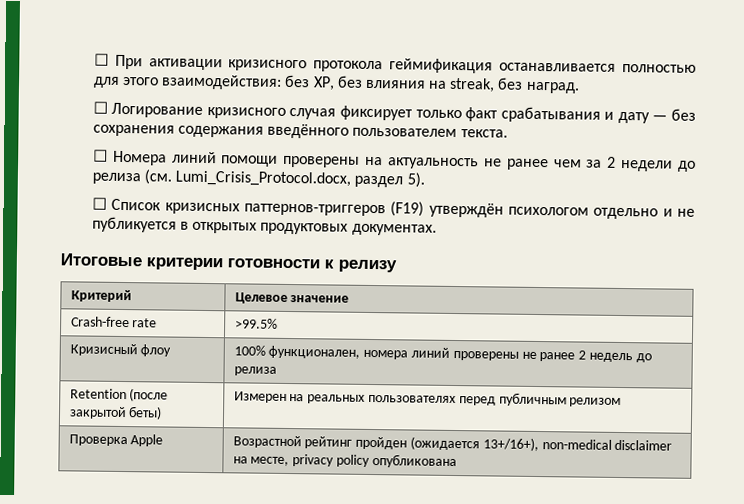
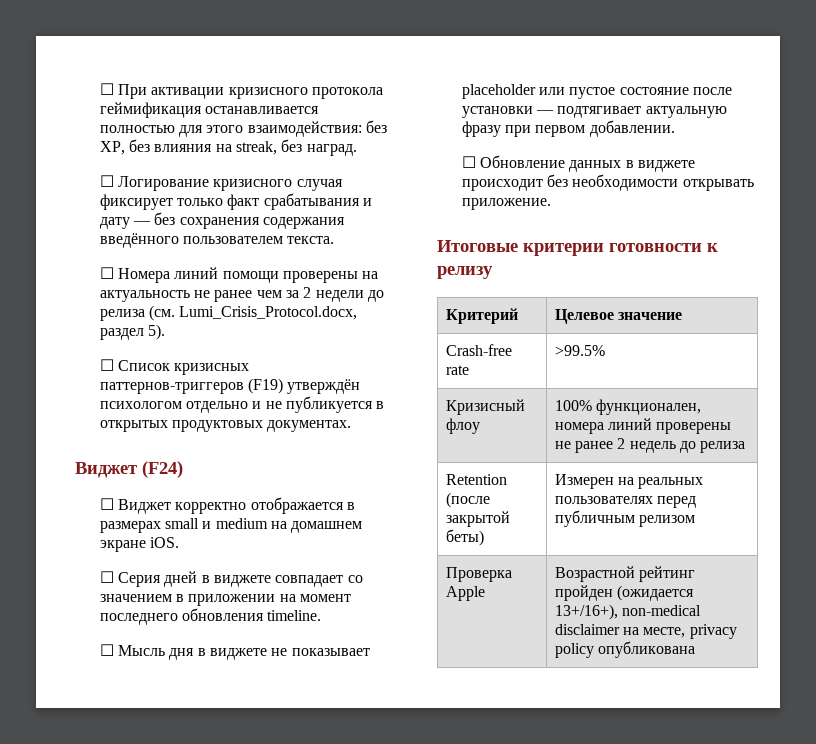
+ Виджет (F24)
+ ☐ Виджет корректно отображается в размерах small и medium на домашнем экране iOS.
+ ☐ Серия дней в виджете совпадает со значением в приложении на момент последнего обновления timeline.
+ ☐ Мысль дня в виджете не показывает placeholder или пустое состояние после установки — подтягивает актуальную фразу при первом добавлении.
+ ☐ Обновление данных в виджете происходит без необходимости открывать приложение.

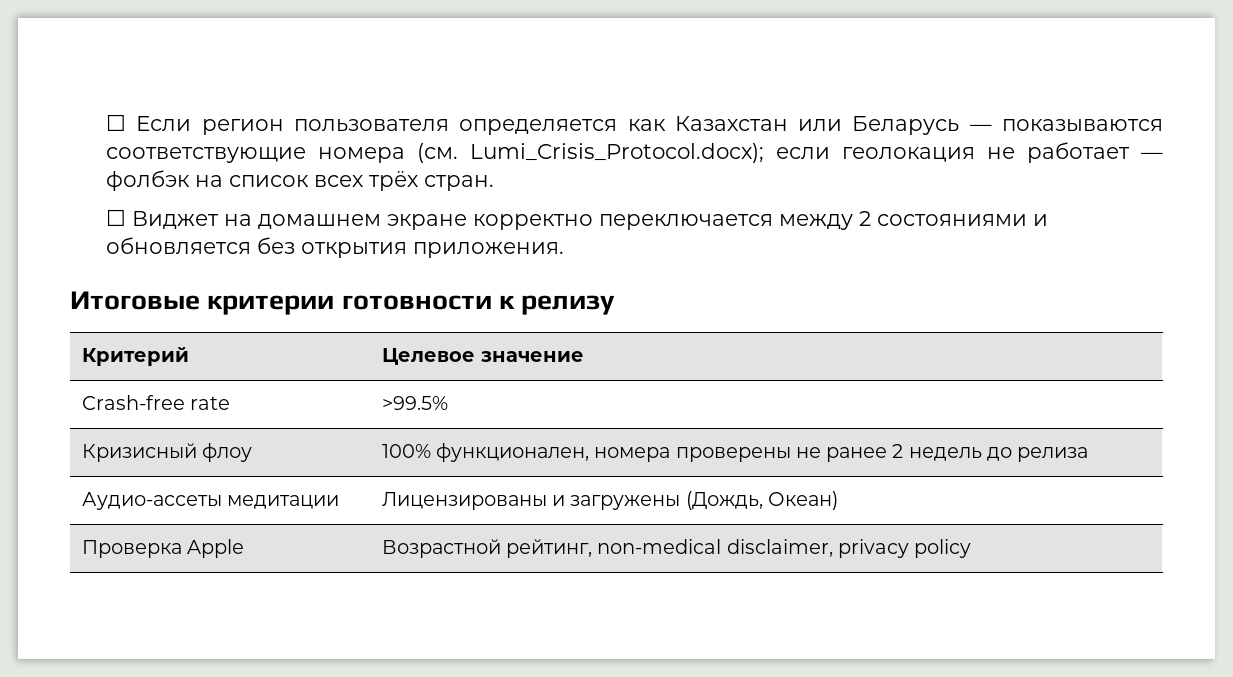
- ☐ При активации кризисного протокола геймификация останавливается полностью для этого взаимодействия: без XP, без влияния на streak, без наград.
- ☐ Логирование кризисного случая фиксирует только факт срабатывания и дату — без сохранения содержания введённого пользователем текста.
- ☐ Номера линий помощи проверены на актуальность не ранее чем за 2 недели до релиза (см. Lumi_Crisis_Protocol.docx, раздел 5).
- ☐ Список кризисных паттернов-триггеров (F19) утверждён психологом отдельно и не публикуется в открытых продуктовых документах.
- Виджет (F24)
- ☐ Виджет корректно отображается в размерах small и medium на домашнем экране iOS.
- ☐ Серия дней в виджете совпадает со значением в приложении на момент последнего обновления timeline.
- ☐ Мысль дня в виджете не показывает placeholder или пустое состояние после установки — подтягивает актуальную фразу при первом добавлении.
- ☐ Обновление данных в виджете происходит без необходимости открывать приложение.
+ ☐ Если регион пользователя определяется как Казахстан или Беларусь — показываются соответствующие номера (см. Lumi_Crisis_Protocol.docx); если геолокация не работает — фолбэк на список всех трёх стран.
+ ☐ Виджет на домашнем экране корректно переключается между 2 состояниями и обновляется без открытия приложения.
- Кризисный флоу | 100% функционален, номера линий проверены не ранее 2 недель до релиза
+ Кризисный флоу | 100% функционален, номера проверены не ранее 2 недель до релиза
- Retention (после закрытой беты) | Измерен на реальных пользователях перед публичным релизом
- Проверка Apple | Возрастной рейтинг пройден (ожидается 13+/16+), non-medical disclaimer на месте, privacy policy опубликована
+ Аудио-ассеты медитации | Лицензированы и загружены (Дождь, Океан)
+ Проверка Apple | Возрастной рейтинг, non-medical disclaimer, privacy policy

